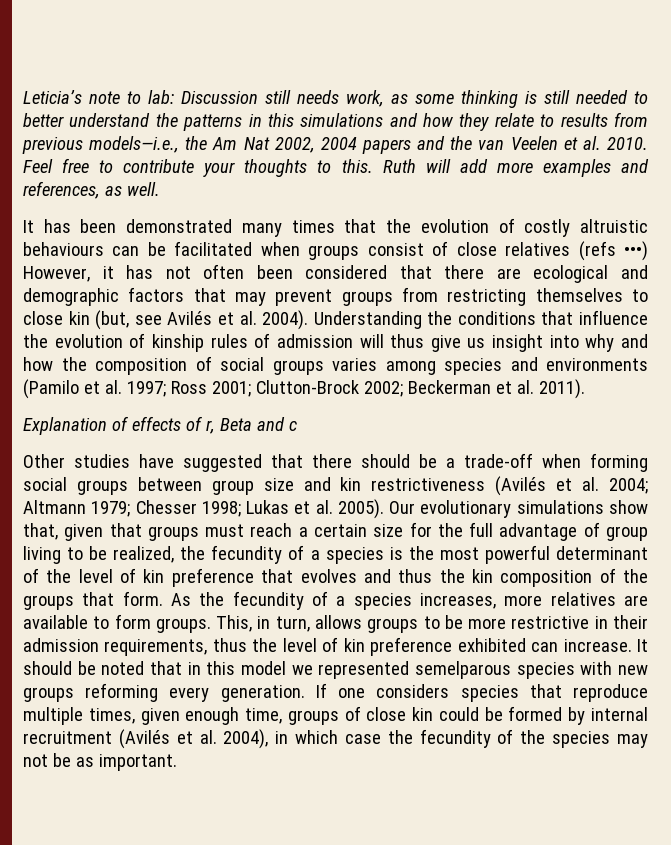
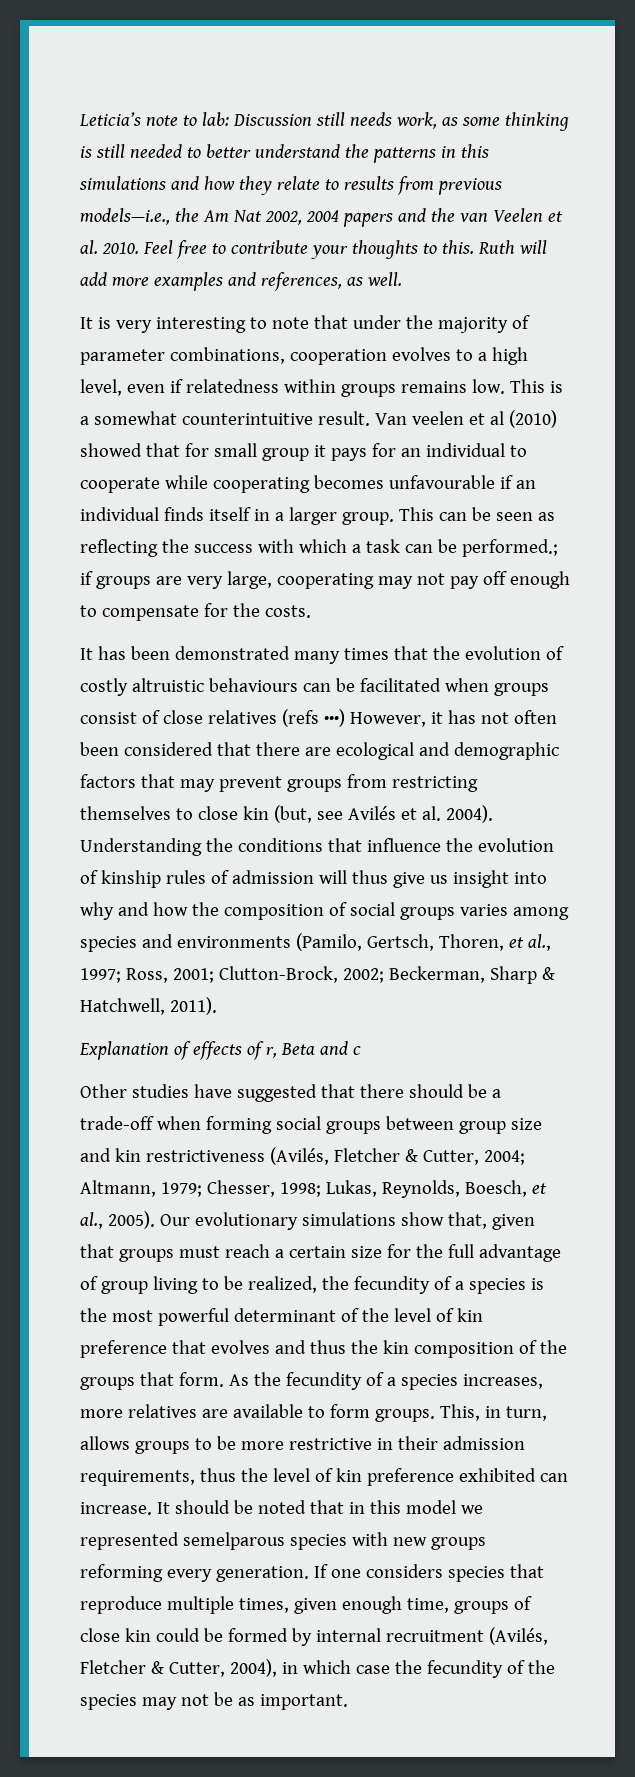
+ It is very interesting to note that under the majority of parameter combinations, cooperation evolves to a high level, even if relatedness within groups remains low. This is a somewhat counterintuitive result. Van veelen et al (2010) showed that for small group it pays for an individual to cooperate while cooperating becomes unfavourable if an individual finds itself in a larger group. This can be seen as reflecting the success with which a task can be performed.; if groups are very large, cooperating may not pay off enough to compensate for the costs.
- Understanding the conditions that influence the evolution of kinship rules of admission will thus give us insight into why and how the composition of social groups varies among species and environments (Pamilo et al. 1997; Ross 2001; Clutton-Brock 2002; Beckerman et al. 2011).
+ Understanding the conditions that influence the evolution of kinship rules of admission will thus give us insight into why and how the composition of social groups varies among species and environments (Pamilo, Gertsch, Thoren, et al., 1997; Ross, 2001; Clutton-Brock, 2002; Beckerman, Sharp & Hatchwell, 2011).
- Other studies have suggested that there should be a trade-off when forming social groups between group size and kin restrictiveness (Avilés et al. 2004; Altmann 1979; Chesser 1998; Lukas et al. 2005).
+ Other studies have suggested that there should be a trade-off when forming social groups between group size and kin restrictiveness (Avilés, Fletcher & Cutter, 2004; Altmann, 1979; Chesser, 1998; Lukas, Reynolds, Boesch, et al., 2005).
- If one considers species that reproduce multiple times, given enough time, groups of close kin could be formed by internal recruitment (Avilés et al. 2004), in which case the fecundity of the species may not be as important.
+ If one considers species that reproduce multiple times, given enough time, groups of close kin could be formed by internal recruitment (Avilés, Fletcher & Cutter, 2004), in which case the fecundity of the species may not be as important.

